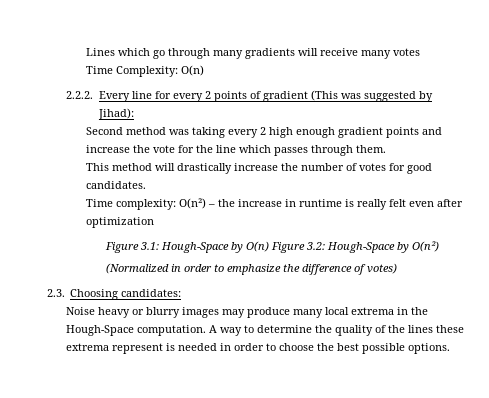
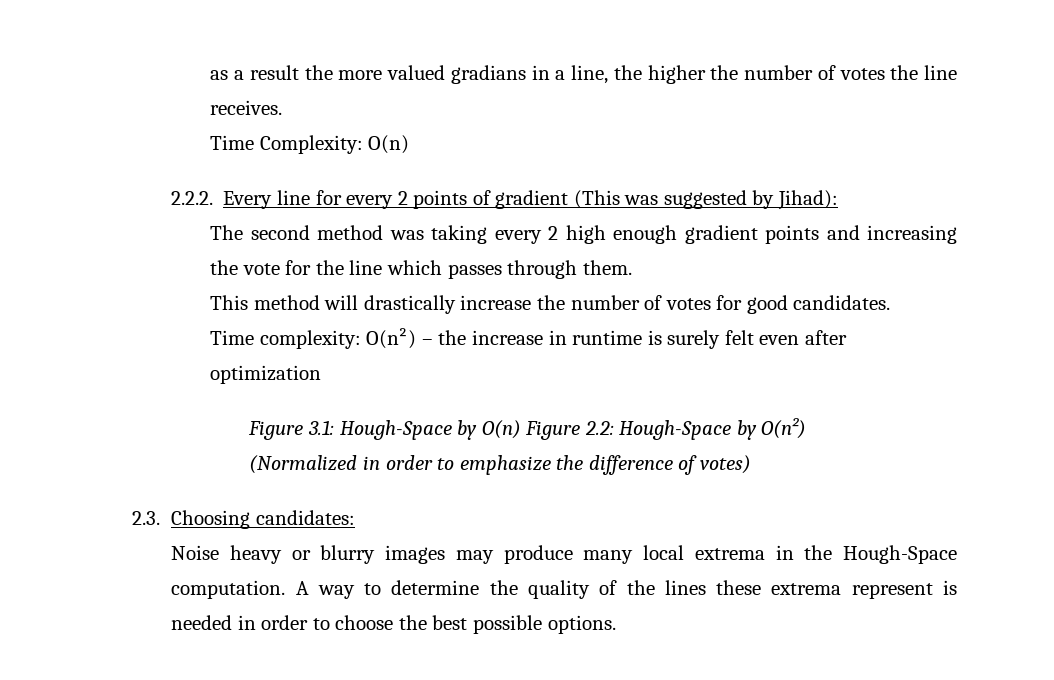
- Lines which go through many gradients will receive many votes
+ as a result the more valued gradians in a line, the higher the number of votes the line receives.
- Second method was taking every 2 high enough gradient points and increase the vote for the line which passes through them.
+ The second method was taking every 2 high enough gradient points and increasing the vote for the line which passes through them.
- Time complexity: O(n²) – the increase in runtime is really felt even after optimization
+ Time complexity: O(n²) – the increase in runtime is surely felt even after optimization
- Figure 3.1: Hough-Space by O(n) Figure 3.2: Hough-Space by O(n²)
+ Figure 3.1: Hough-Space by O(n) Figure 2.2: Hough-Space by O(n²)

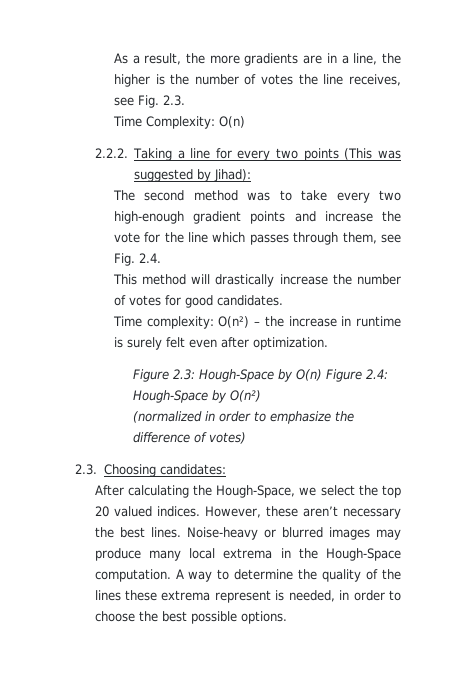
- as a result the more valued gradians in a line, the higher the number of votes the line receives.
+ As a result, the more gradients are in a line, the higher is the number of votes the line receives, see Fig. 2.3.
- 2.2.2. Every line for every 2 points of gradient (This was suggested by Jihad):
+ 2.2.2. Taking a line for every two points (This was suggested by Jihad):
- The second method was taking every 2 high enough gradient points and increasing the vote for the line which passes through them.
+ The second method was to take every two high-enough gradient points and increase the vote for the line which passes through them, see Fig. 2.4.
- Time complexity: O(n²) – the increase in runtime is surely felt even after optimization
- Figure 3.1: Hough-Space by O(n) Figure 2.2: Hough-Space by O(n²)
+ Time complexity: O(n²) – the increase in runtime is surely felt even after optimization.
+ Figure 2.3: Hough-Space by O(n) Figure 2.4: Hough-Space by O(n²)
- (Normalized in order to emphasize the difference of votes)
+ (normalized in order to emphasize the difference of votes)
- Noise heavy or blurry images may produce many local extrema in the Hough-Space computation.
+ After calculating the Hough-Space, we select the top 20 valued indices. However, these aren’t necessary the best lines. Noise-heavy or blurred images may produce many local extrema in the Hough-Space computation.
- A way to determine the quality of the lines these extrema represent is needed in order to choose the best possible options.
+ A way to determine the quality of the lines these extrema represent is needed, in order to choose the best possible options.

